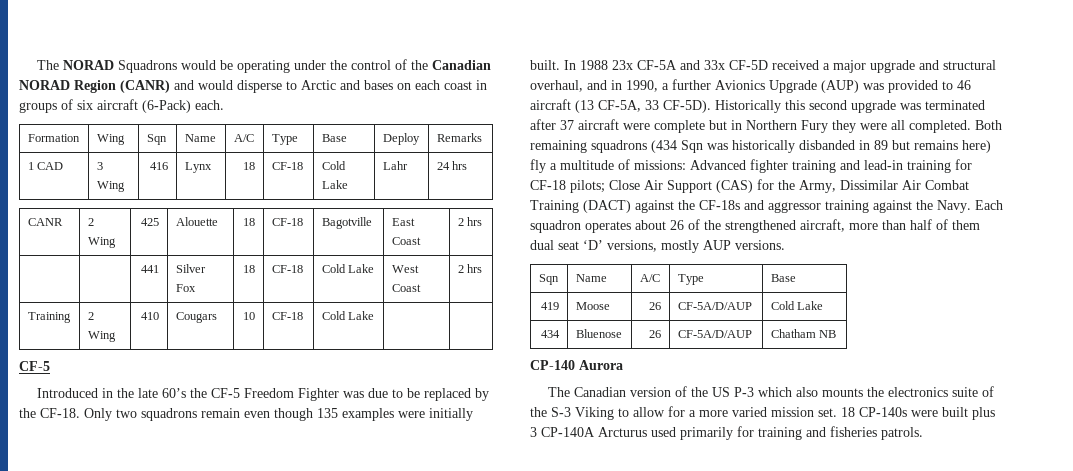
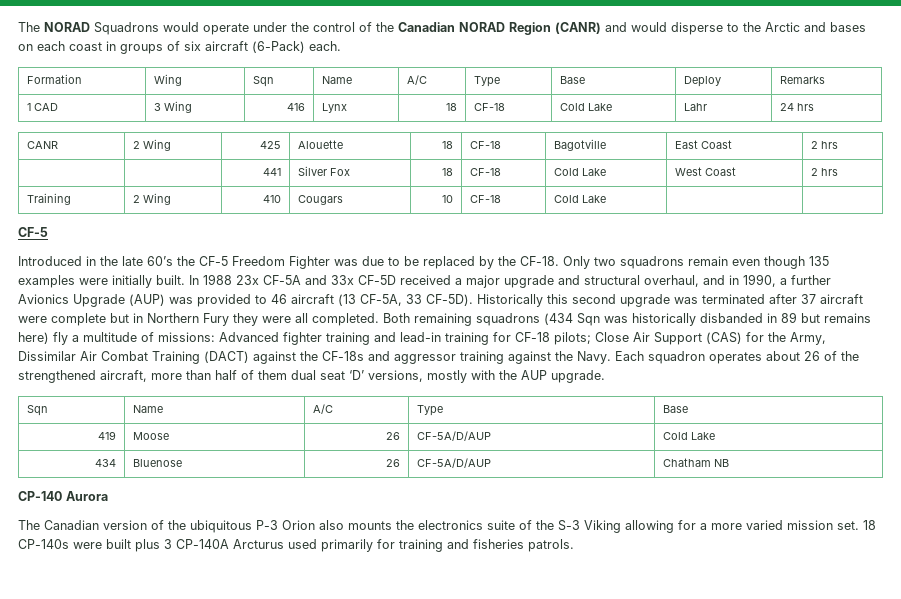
- The NORAD Squadrons would be operating under the control of the Canadian NORAD Region (CANR) and would disperse to Arctic and bases on each coast in groups of six aircraft (6-Pack) each.
+ The NORAD Squadrons would operate under the control of the Canadian NORAD Region (CANR) and would disperse to the Arctic and bases on each coast in groups of six aircraft (6-Pack) each.
- Each squadron operates about 26 of the strengthened aircraft, more than half of them dual seat ‘D’ versions, mostly AUP versions.
+ Each squadron operates about 26 of the strengthened aircraft, more than half of them dual seat ‘D’ versions, mostly with the AUP upgrade.
- The Canadian version of the US P-3 which also mounts the electronics suite of the S-3 Viking to allow for a more varied mission set.
+ The Canadian version of the ubiquitous P-3 Orion also mounts the electronics suite of the S-3 Viking allowing for a more varied mission set.

